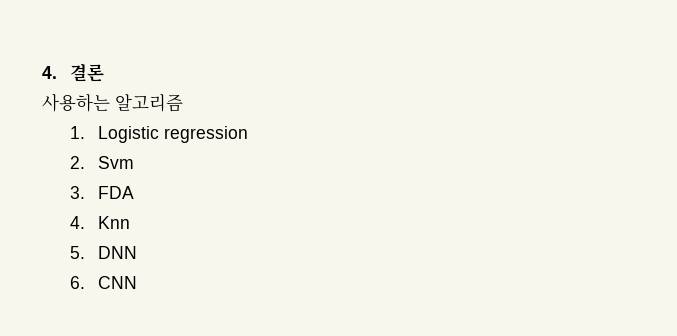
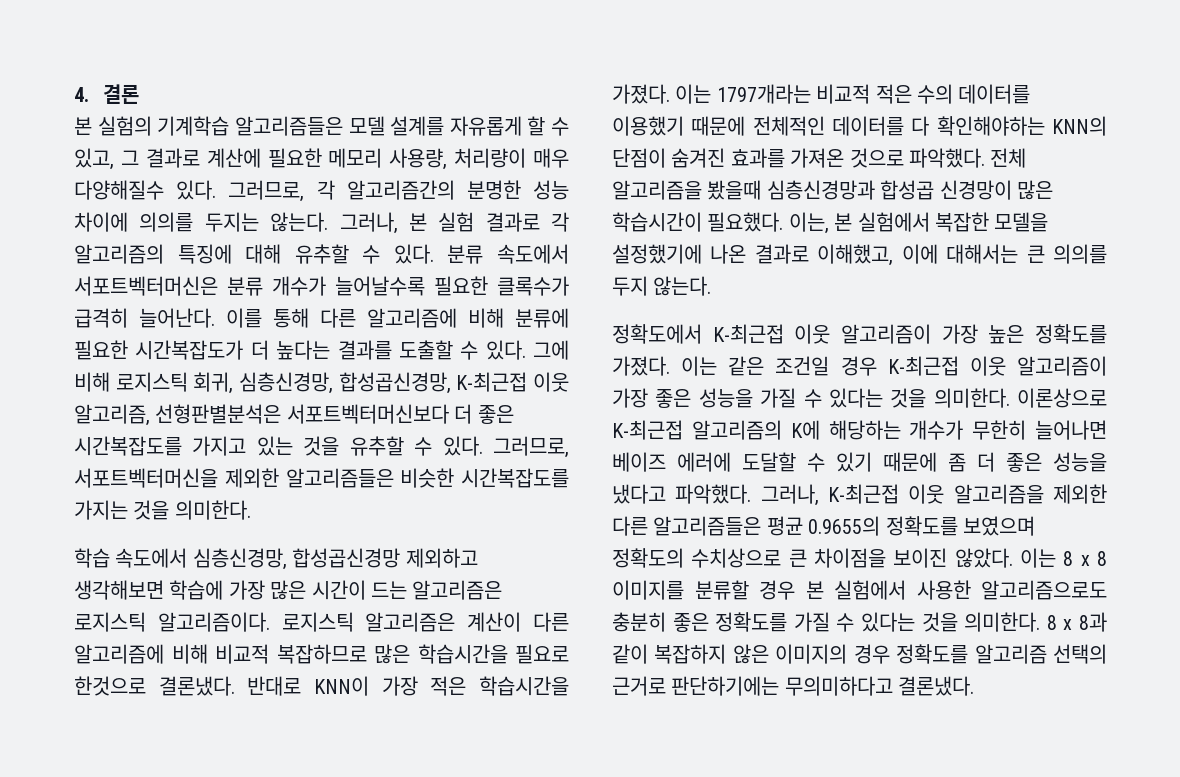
- 사용하는 알고리즘
- 1. Logistic regression
- 2. Svm
- 3. FDA
- 4. Knn
- 5. DNN
- 6. CNN
+ 본 실험의 기계학습 알고리즘들은 모델 설계를 자유롭게 할 수 있고, 그 결과로 계산에 필요한 메모리 사용량, 처리량이 매우 다양해질수 있다. 그러므로, 각 알고리즘간의 분명한 성능 차이에 의의를 두지는 않는다. 그러나, 본 실험 결과로 각 알고리즘의 특징에 대해 유추할 수 있다. 분류 속도에서 서포트벡터머신은 분류 개수가 늘어날수록 필요한 클록수가 급격히 늘어난다. 이를 통해 다른 알고리즘에 비해 분류에 필요한 시간복잡도가 더 높다는 결과를 도출할 수 있다. 그에 비해 로지스틱 회귀, 심층신경망, 합성곱신경망, K-최근접 이웃 알고리즘, 선형판별분석은 서포트벡터머신보다 더 좋은 시간복잡도를 가지고 있는 것을 유추할 수 있다. 그러므로, 서포트벡터머신을 제외한 알고리즘들은 비슷한 시간복잡도를 가지는 것을 의미한다.
+ 학습 속도에서 심층신경망, 합성곱신경망 제외하고 생각해보면 학습에 가장 많은 시간이 드는 알고리즘은 로지스틱 알고리즘이다. 로지스틱 알고리즘은 계산이 다른 알고리즘에 비해 비교적 복잡하므로 많은 학습시간을 필요로 한것으로 결론냈다. 반대로 KNN이 가장 적은 학습시간을 가졌다. 이는 1797개라는 비교적 적은 수의 데이터를 이용했기 때문에 전체적인 데이터를 다 확인해야하는 KNN의 단점이 숨겨진 효과를 가져온 것으로 파악했다. 전체 알고리즘을 봤을때 심층신경망과 합성곱 신경망이 많은 학습시간이 필요했다. 이는, 본 실험에서 복잡한 모델을 설정했기에 나온 결과로 이해했고, 이에 대해서는 큰 의의를 두지 않는다.
+ 정확도에서 K-최근접 이웃 알고리즘이 가장 높은 정확도를 가졌다. 이는 같은 조건일 경우 K-최근접 이웃 알고리즘이 가장 좋은 성능을 가질 수 있다는 것을 의미한다. 이론상으로 K-최근접 알고리즘의 K에 해당하는 개수가 무한히 늘어나면 베이즈 에러에 도달할 수 있기 때문에 좀 더 좋은 성능을 냈다고 파악했다. 그러나, K-최근접 이웃 알고리즘을 제외한 다른 알고리즘들은 평균 0.9655의 정확도를 보였으며 정확도의 수치상으로 큰 차이점을 보이진 않았다. 이는 8 x 8 이미지를 분류할 경우 본 실험에서 사용한 알고리즘으로도 충분히 좋은 정확도를 가질 수 있다는 것을 의미한다. 8 x 8과 같이 복잡하지 않은 이미지의 경우 정확도를 알고리즘 선택의 근거로 판단하기에는 무의미하다고 결론냈다.

